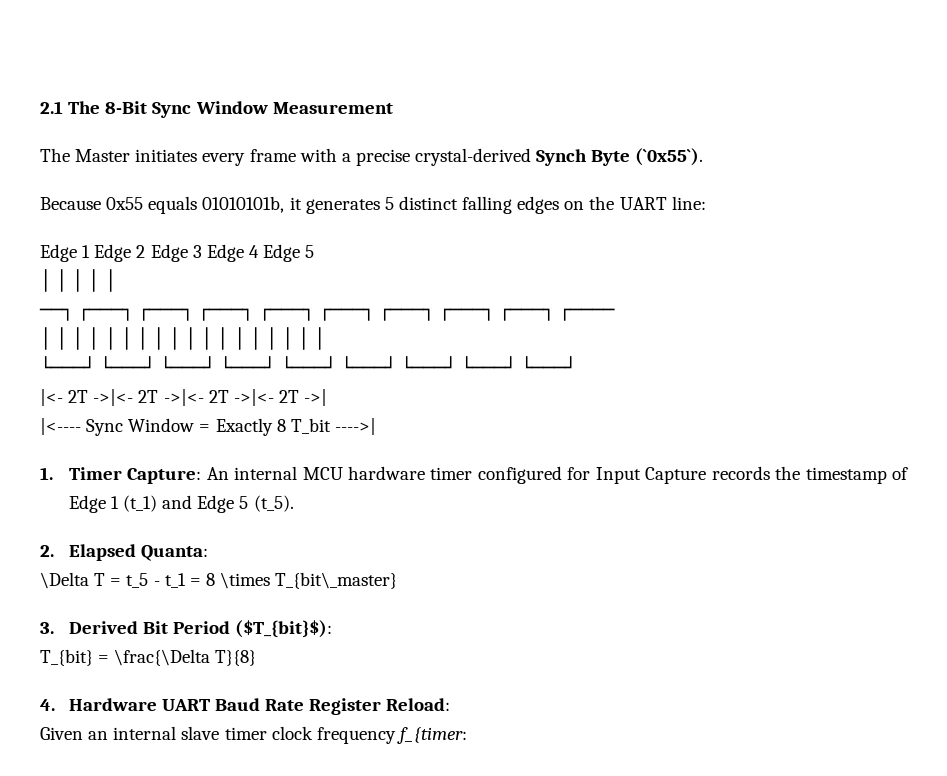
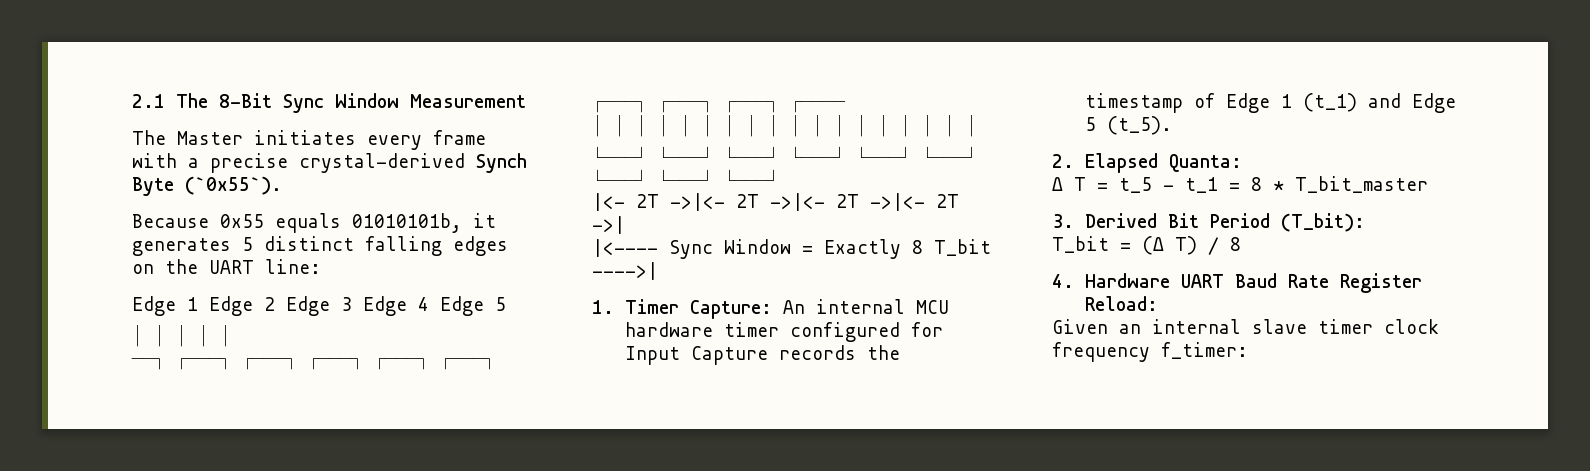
- \Delta T = t_5 - t_1 = 8 \times T_{bit\_master}
+ Δ T = t_5 - t_1 = 8 * T_bit_master
- 3. Derived Bit Period ($T_{bit}$):
- T_{bit} = \frac{\Delta T}{8}
+ 3. Derived Bit Period (T_bit):
+ T_bit = (Δ T) / 8
- Given an internal slave timer clock frequency f_{timer:
+ Given an internal slave timer clock frequency f_timer:

